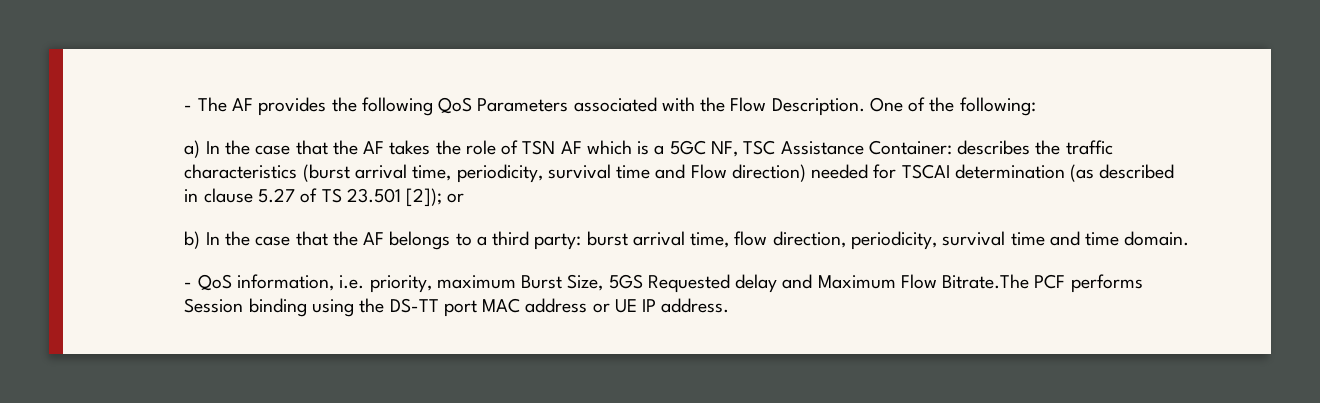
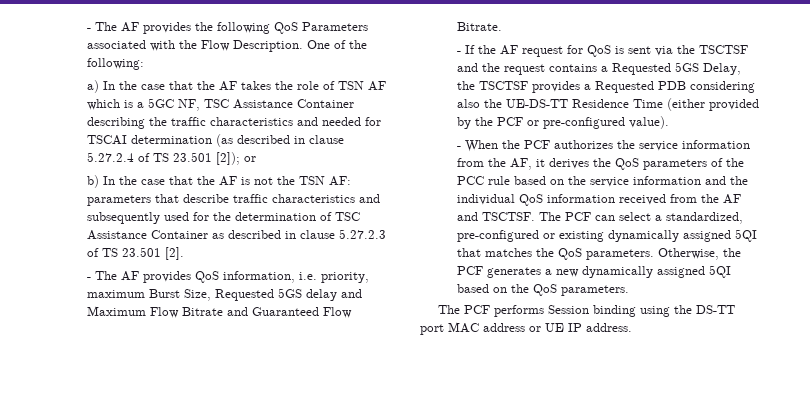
- a) In the case that the AF takes the role of TSN AF which is a 5GC NF, TSC Assistance Container: describes the traffic characteristics (burst arrival time, periodicity, survival time and Flow direction) needed for TSCAI determination (as described in clause 5.27 of TS 23.501 [2]); or
+ a) In the case that the AF takes the role of TSN AF which is a 5GC NF, TSC Assistance Container describing the traffic characteristics and needed for TSCAI determination (as described in clause 5.27.2.4 of TS 23.501 [2]); or
- b) In the case that the AF belongs to a third party: burst arrival time, flow direction, periodicity, survival time and time domain.
- - QoS information, i.e. priority, maximum Burst Size, 5GS Requested delay and Maximum Flow Bitrate.The PCF performs Session binding using the DS-TT port MAC address or UE IP address.
+ b) In the case that the AF is not the TSN AF: parameters that describe traffic characteristics and subsequently used for the determination of TSC Assistance Container as described in clause 5.27.2.3 of TS 23.501 [2].
+ - The AF provides QoS information, i.e. priority, maximum Burst Size, Requested 5GS delay and Maximum Flow Bitrate and Guaranteed Flow Bitrate.
+ - If the AF request for QoS is sent via the TSCTSF and the request contains a Requested 5GS Delay, the TSCTSF provides a Requested PDB considering also the UE-DS-TT Residence Time (either provided by the PCF or pre-configured value).
+ - When the PCF authorizes the service information from the AF, it derives the QoS parameters of the PCC rule based on the service information and the individual QoS information received from the AF and TSCTSF. The PCF can select a standardized, pre-configured or existing dynamically assigned 5QI that matches the QoS parameters. Otherwise, the PCF generates a new dynamically assigned 5QI based on the QoS parameters.
+ The PCF performs Session binding using the DS-TT port MAC address or UE IP address.

